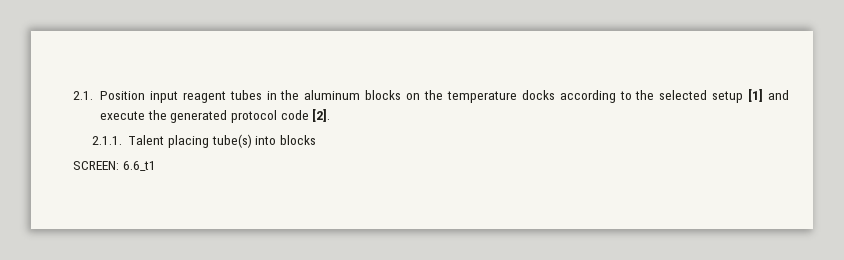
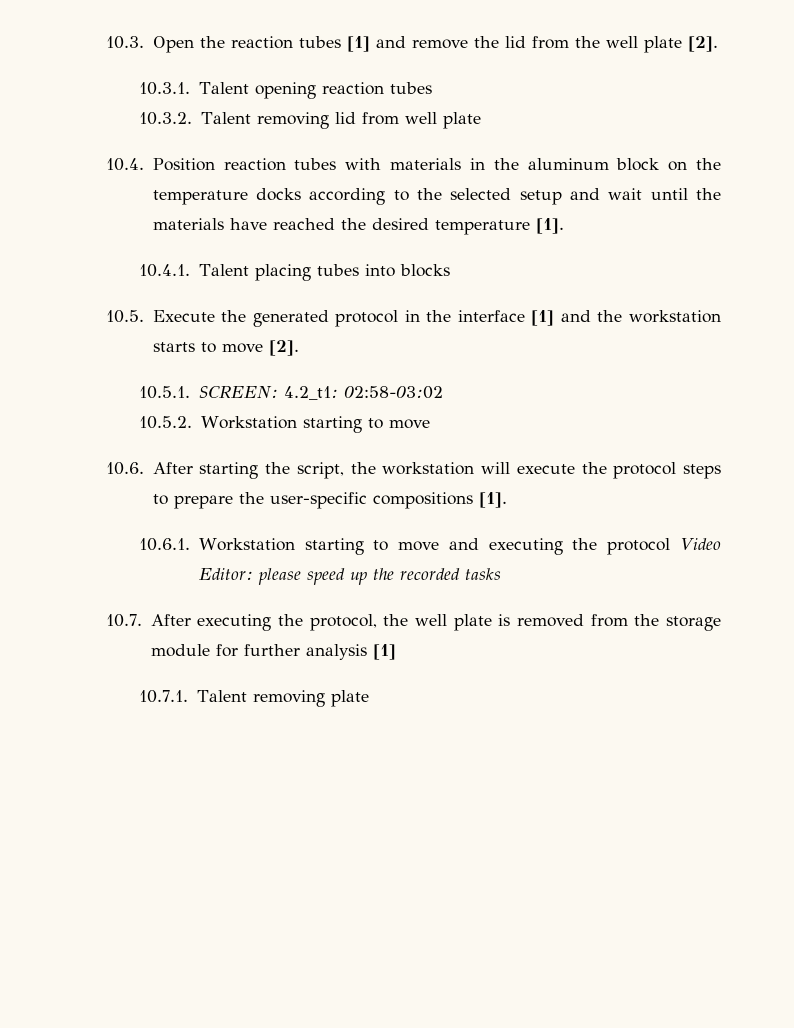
- 2.1. Position input reagent tubes in the aluminum blocks on the temperature docks according to the selected setup [1] and execute the generated protocol code [2].
- 2.1.1. Talent placing tube(s) into blocks
+ 10.3. Open the reaction tubes [1] and remove the lid from the well plate [2].
+ 10.3.1. Talent opening reaction tubes
+ 10.3.2. Talent removing lid from well plate
+ 10.4. Position reaction tubes with materials in the aluminum block on the temperature docks according to the selected setup and wait until the materials have reached the desired temperature [1].
+ 10.4.1. Talent placing tubes into blocks
- SCREEN: 6.6_t1
+ 10.5. Execute the generated protocol in the interface [1] and the workstation starts to move [2].
+ 10.5.1. SCREEN: 4.2_t1: 02:58-03:02
+ 10.5.2. Workstation starting to move
+ 10.6. After starting the script, the workstation will execute the protocol steps to prepare the user-specific compositions [1].
+ 10.6.1. Workstation starting to move and executing the protocol Video Editor: please speed up the recorded tasks
+ 10.7. After executing the protocol, the well plate is removed from the storage module for further analysis [1]
+ 10.7.1. Talent removing plate

